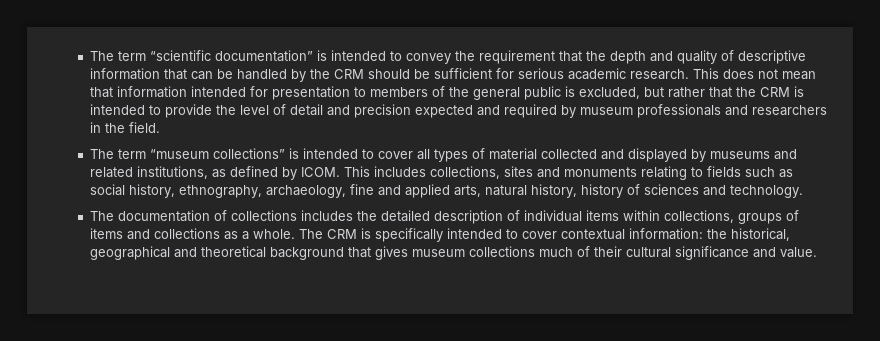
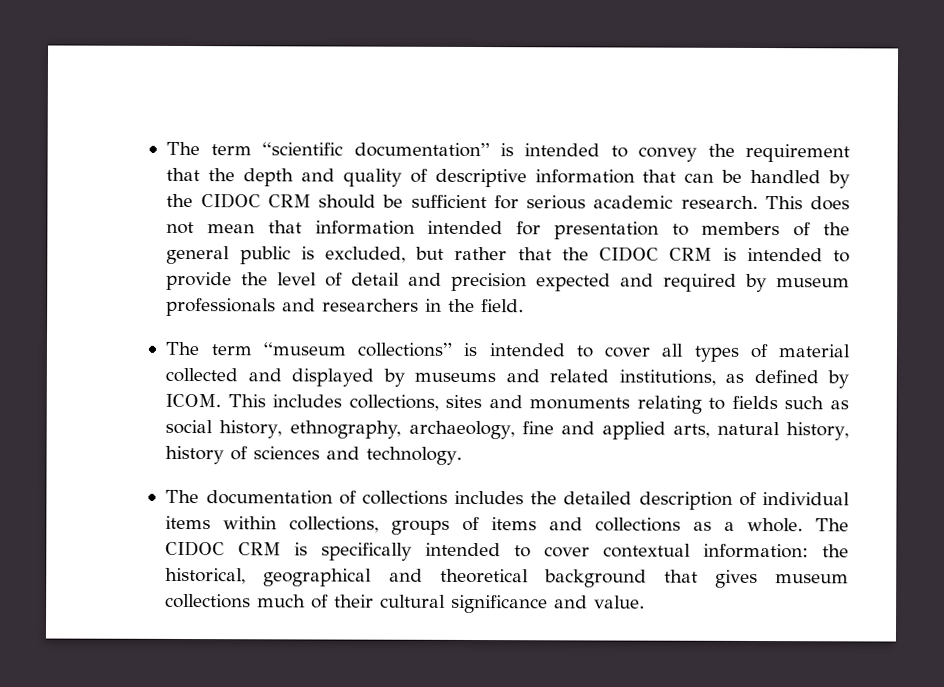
- The term “scientific documentation” is intended to convey the requirement that the depth and quality of descriptive information that can be handled by the CRM should be sufficient for serious academic research.
+ The term “scientific documentation” is intended to convey the requirement that the depth and quality of descriptive information that can be handled by the CIDOC CRM should be sufficient for serious academic research.
- This does not mean that information intended for presentation to members of the general public is excluded, but rather that the CRM is intended to provide the level of detail and precision expected and required by museum professionals and researchers in the field.
+ This does not mean that information intended for presentation to members of the general public is excluded, but rather that the CIDOC CRM is intended to provide the level of detail and precision expected and required by museum professionals and researchers in the field.
- The CRM is specifically intended to cover contextual information: the historical, geographical and theoretical background that gives museum collections much of their cultural significance and value.
+ The CIDOC CRM is specifically intended to cover contextual information: the historical, geographical and theoretical background that gives museum collections much of their cultural significance and value.

